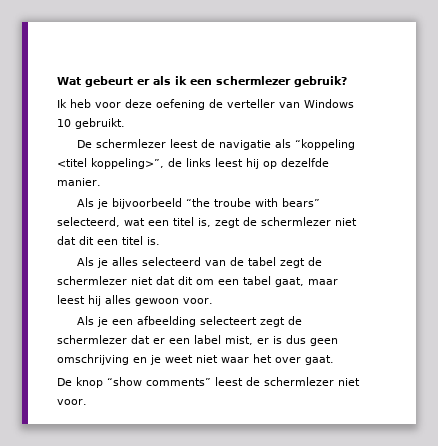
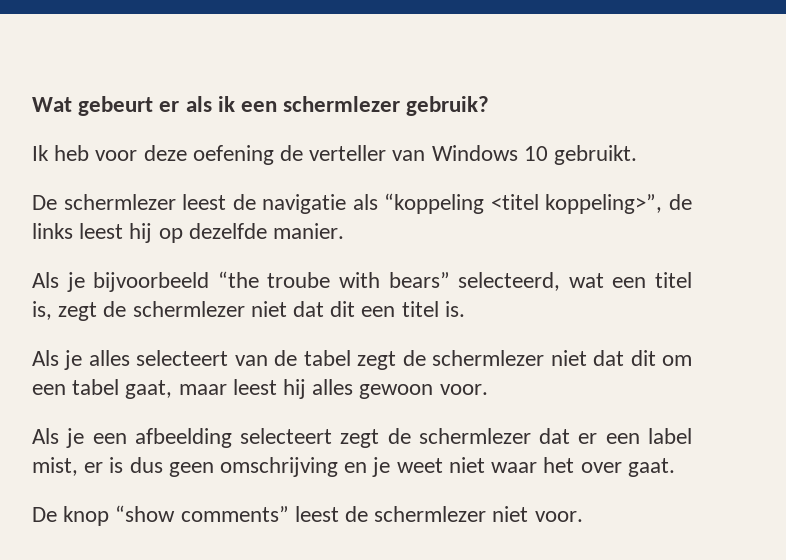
- Als je alles selecteerd van de tabel zegt de schermlezer niet dat dit om een tabel gaat, maar leest hij alles gewoon voor.
+ Als je alles selecteert van de tabel zegt de schermlezer niet dat dit om een tabel gaat, maar leest hij alles gewoon voor.

